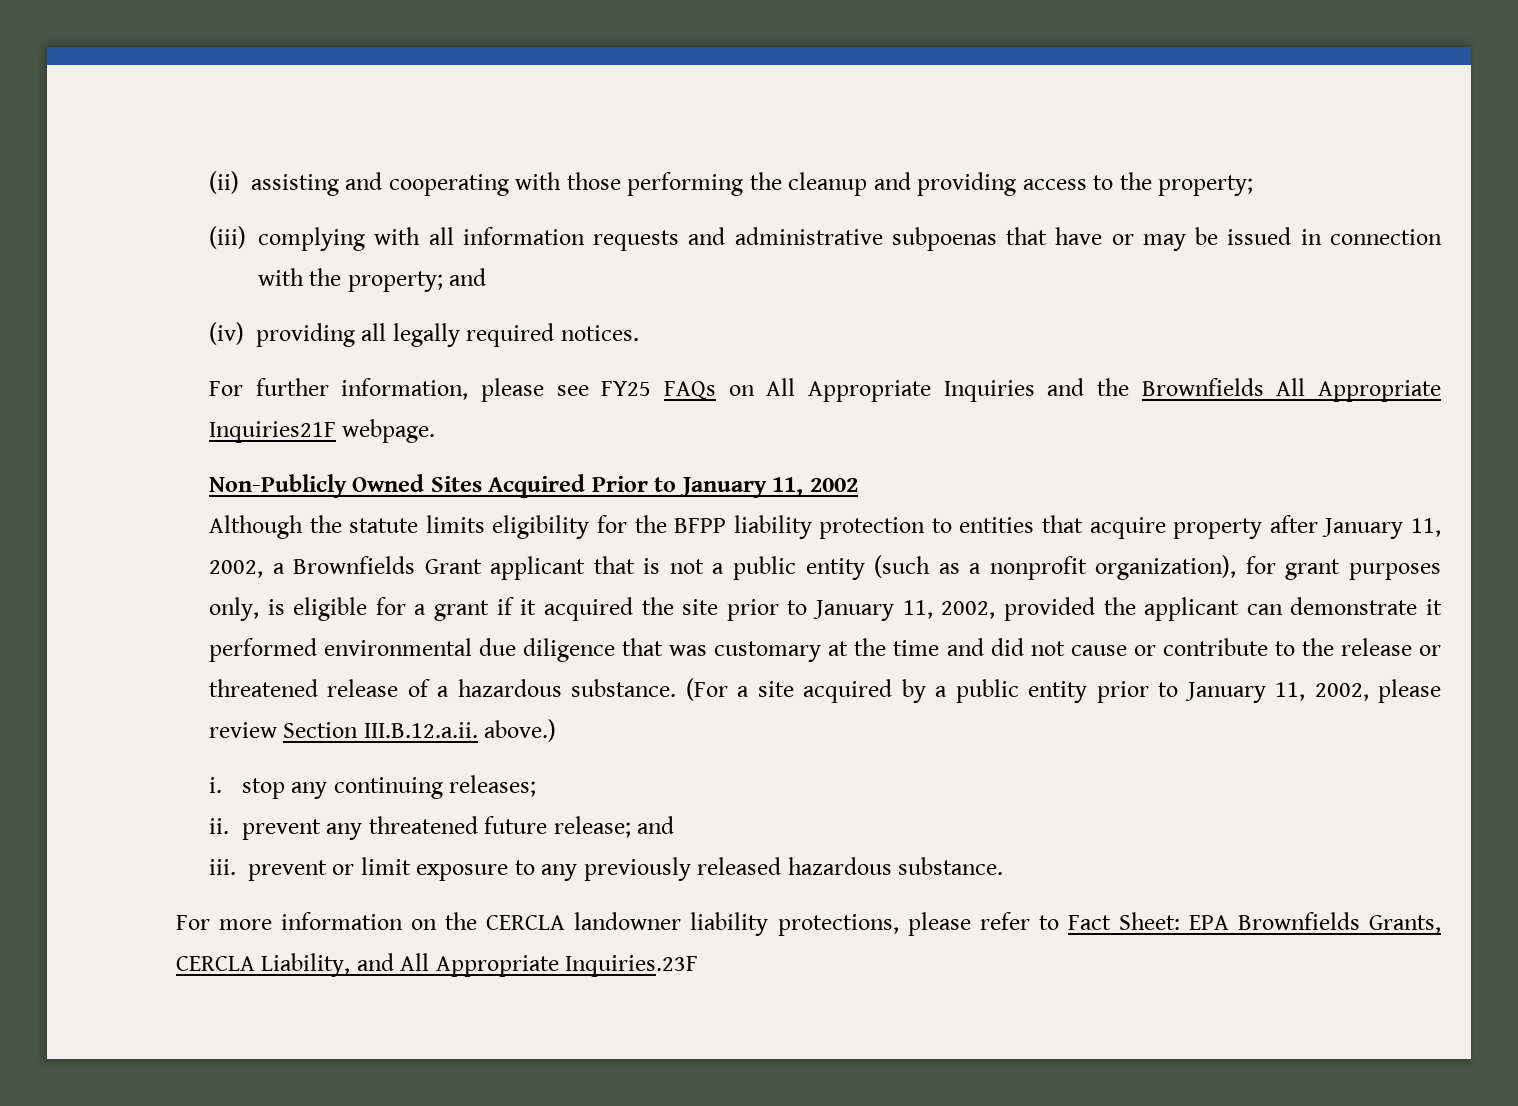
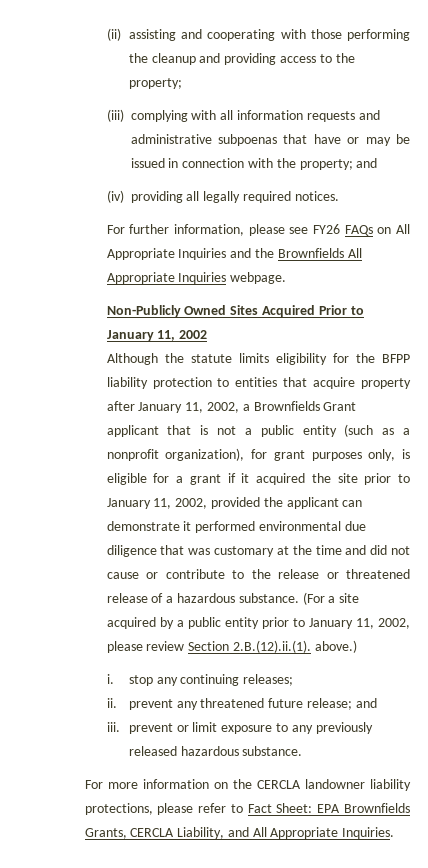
- For further information, please see FY25 FAQs on All Appropriate Inquiries and the Brownfields All Appropriate Inquiries21F webpage.
+ For further information, please see FY26 FAQs on All Appropriate Inquiries and the Brownfields All Appropriate Inquiries webpage.
- (For a site acquired by a public entity prior to January 11, 2002, please review Section III.B.12.a.ii. above.)
+ (For a site acquired by a public entity prior to January 11, 2002, please review Section 2.B.(12).ii.(1). above.)
- For more information on the CERCLA landowner liability protections, please refer to Fact Sheet: EPA Brownfields Grants, CERCLA Liability, and All Appropriate Inquiries.23F
+ For more information on the CERCLA landowner liability protections, please refer to Fact Sheet: EPA Brownfields Grants, CERCLA Liability, and All Appropriate Inquiries.

